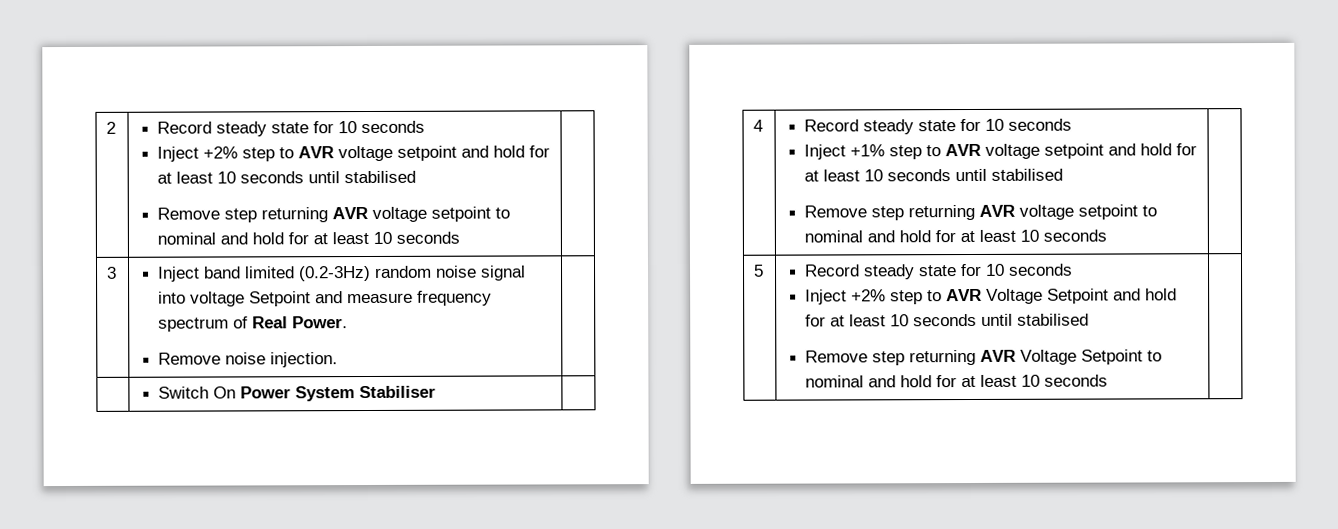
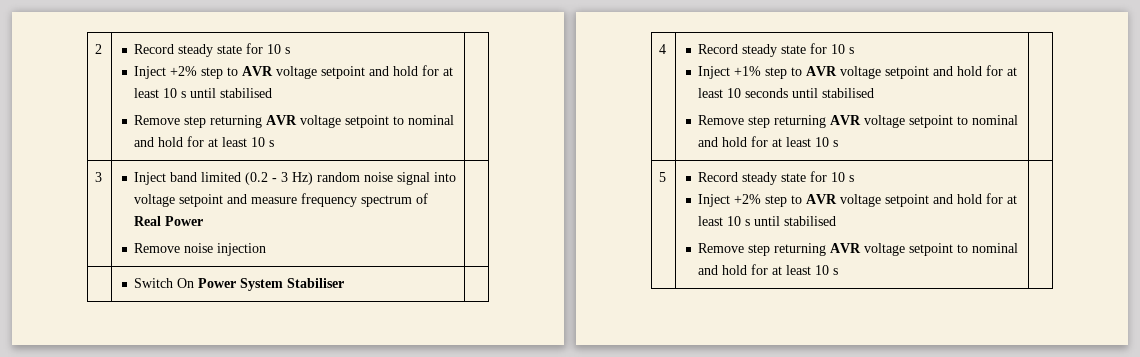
- 2 | Record steady state for 10 seconds
- Inject +2% step to AVR voltage setpoint and hold for at least 10 seconds until stabilised
- Remove step returning AVR voltage setpoint to nominal and hold for at least 10 seconds |
+ 2 | Record steady state for 10 s
+ Inject +2% step to AVR voltage setpoint and hold for at least 10 s until stabilised
+ Remove step returning AVR voltage setpoint to nominal and hold for at least 10 s |
- 3 | Inject band limited (0.2-3Hz) random noise signal into voltage Setpoint and measure frequency spectrum of Real Power.
- Remove noise injection. |
+ 3 | Inject band limited (0.2 - 3 Hz) random noise signal into voltage setpoint and measure frequency spectrum of Real Power
+ Remove noise injection |
- 4 | Record steady state for 10 seconds
+ 4 | Record steady state for 10 s
  Inject +1% step to AVR voltage setpoint and hold for at least 10 seconds until stabilised
- Remove step returning AVR voltage setpoint to nominal and hold for at least 10 seconds |
+ Remove step returning AVR voltage setpoint to nominal and hold for at least 10 s |
- 5 | Record steady state for 10 seconds
- Inject +2% step to AVR Voltage Setpoint and hold for at least 10 seconds until stabilised
- Remove step returning AVR Voltage Setpoint to nominal and hold for at least 10 seconds |
+ 5 | Record steady state for 10 s
+ Inject +2% step to AVR voltage setpoint and hold for at least 10 s until stabilised
+ Remove step returning AVR voltage setpoint to nominal and hold for at least 10 s |

